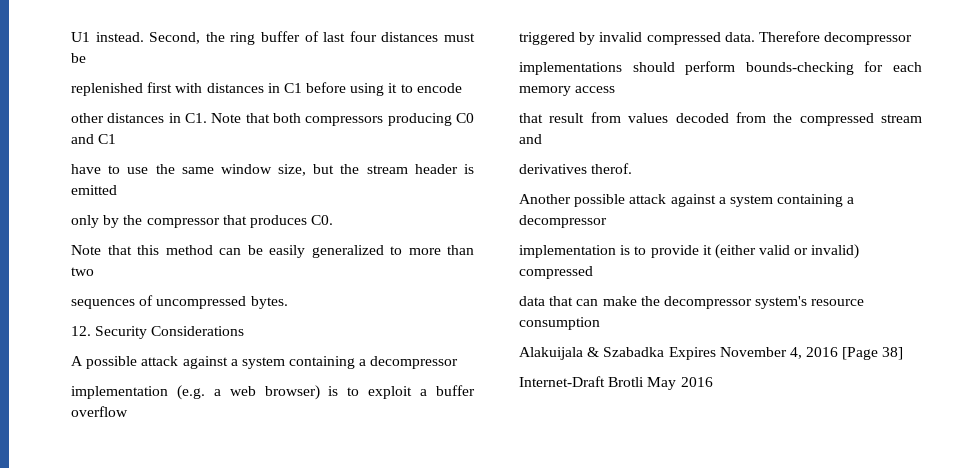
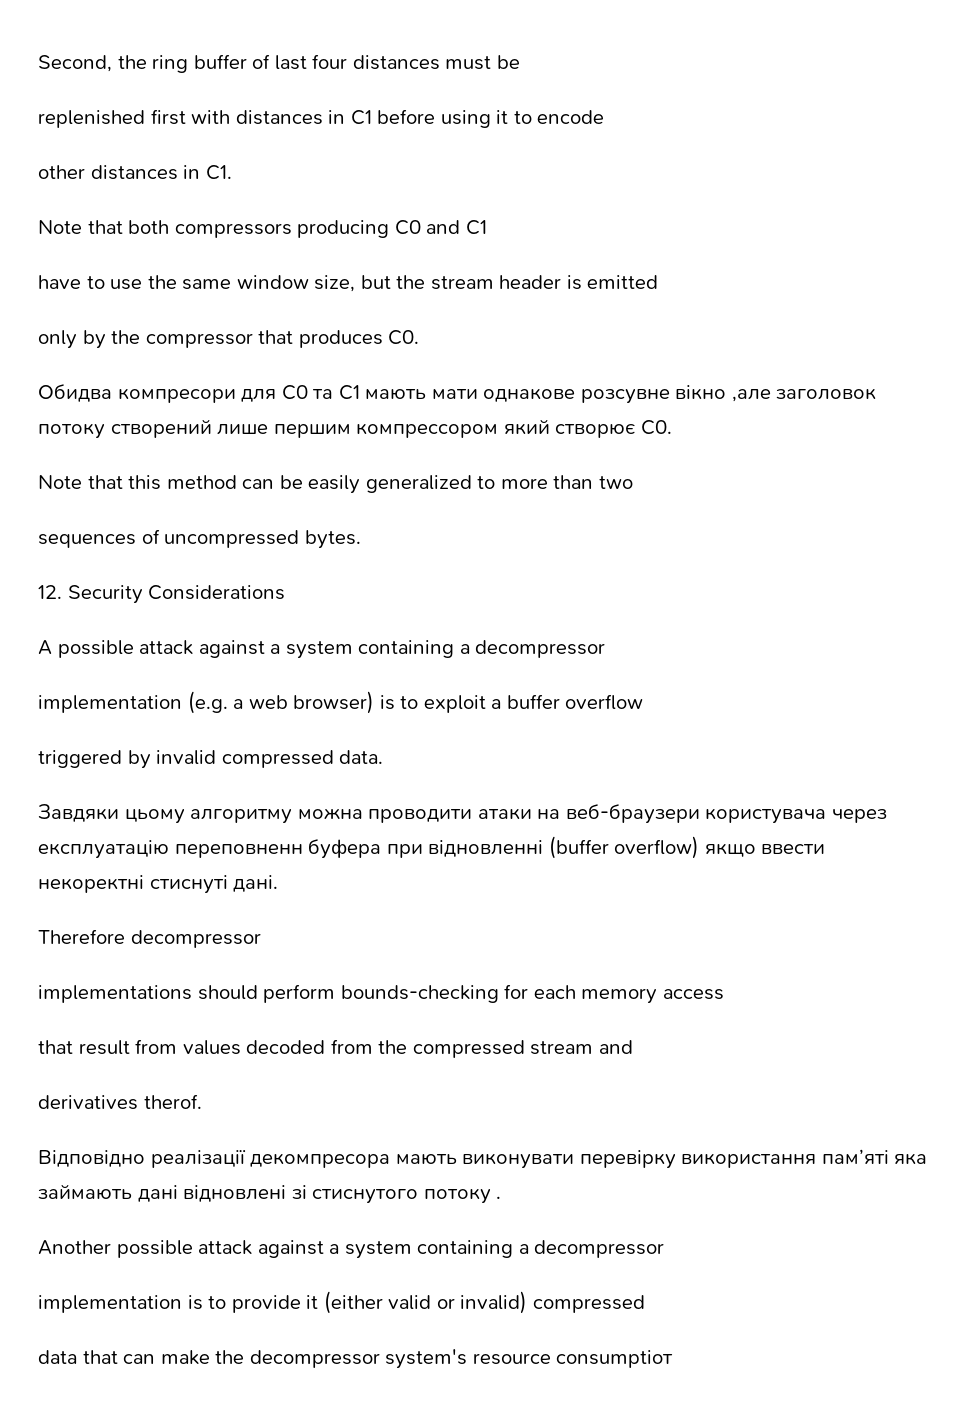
- U1 instead.
- other distances in C1. Note that both compressors producing C0 and C1
+ other distances in C1.
+ Note that both compressors producing C0 and C1
+ Обидва компресори для С0 та С1 мають мати однакове розсувне вікно ,але заголовок потоку створений лише першим компрессором який створює С0.
- triggered by invalid compressed data. Therefore decompressor
+ triggered by invalid compressed data.
+ Завдяки цьому алгоритму можна проводити атаки на веб-браузери користувача через експлуатацію переповненн буфера при відновленні (buffer overflow) якщо ввести некоректні стиснуті дані.
+ Therefore decompressor
+ Відповідно реалізації декомпресора мають виконувати перевірку використання пам’яті яка займають дані відновлені зі стиснутого потоку .
- data that can make the decompressor system's resource consumption
- Alakuijala & Szabadka Expires November 4, 2016 [Page 38]
- Internet-Draft Brotli May 2016
+ data that can make the decompressor system's resource consumptioт

